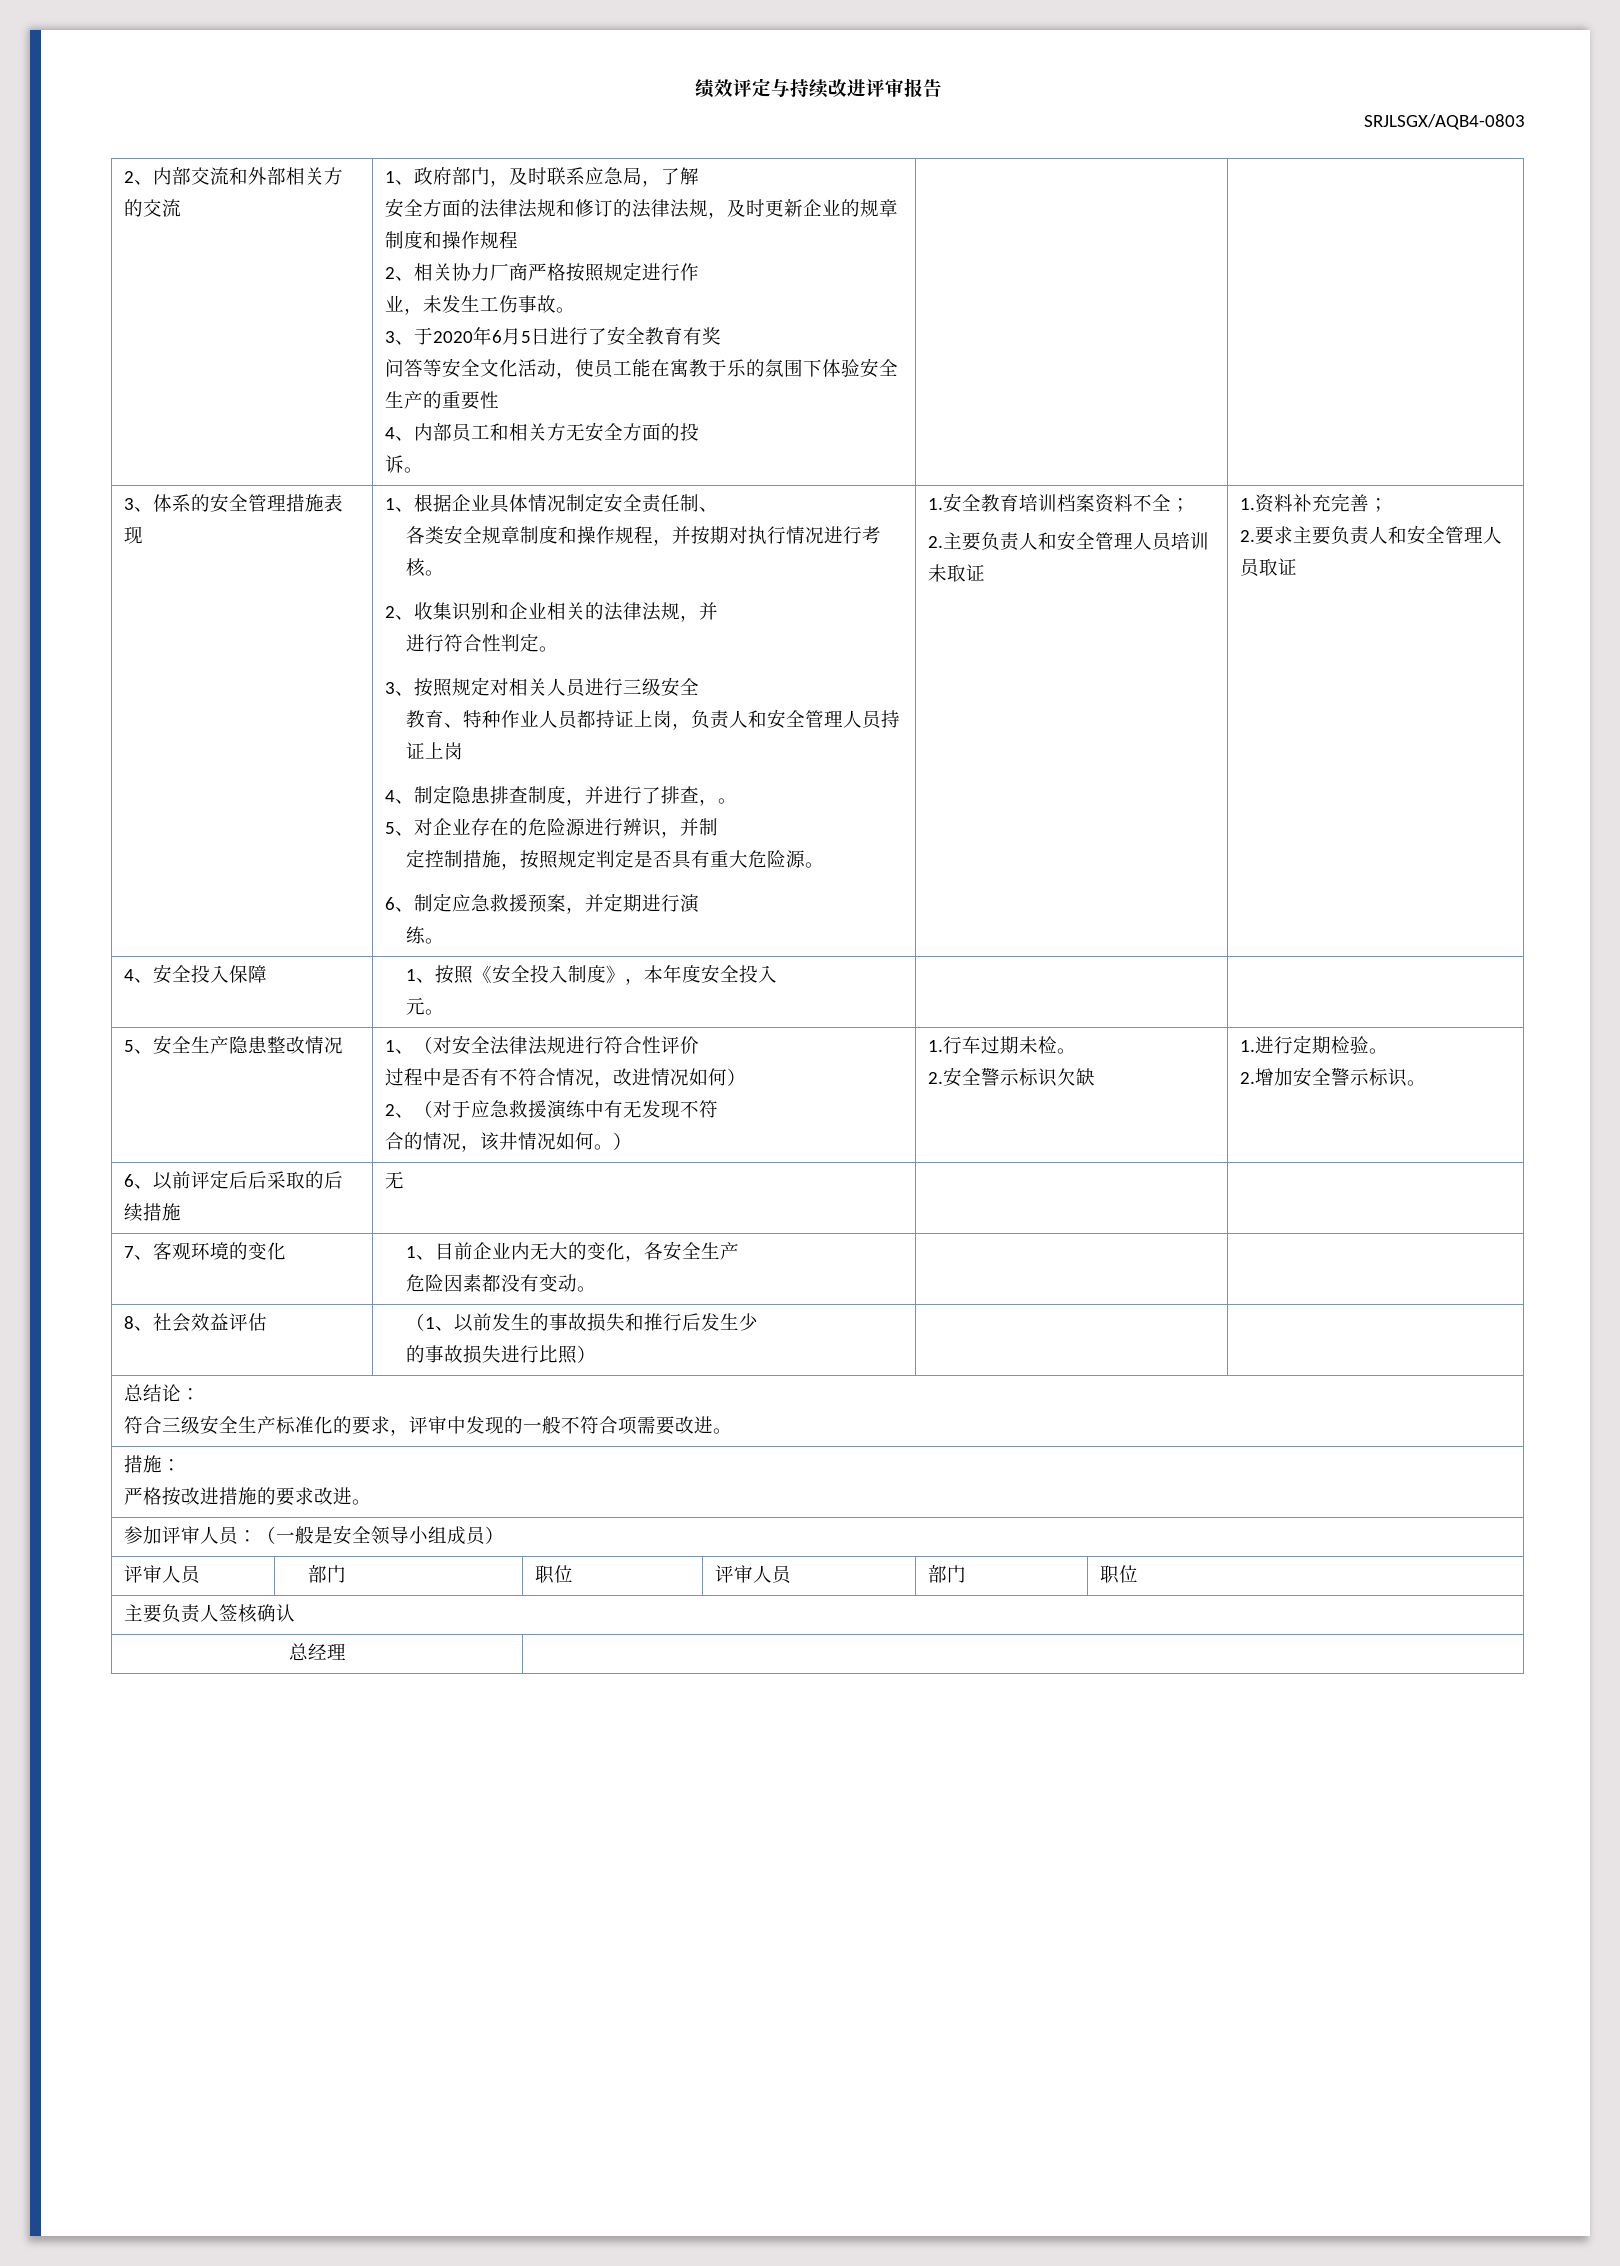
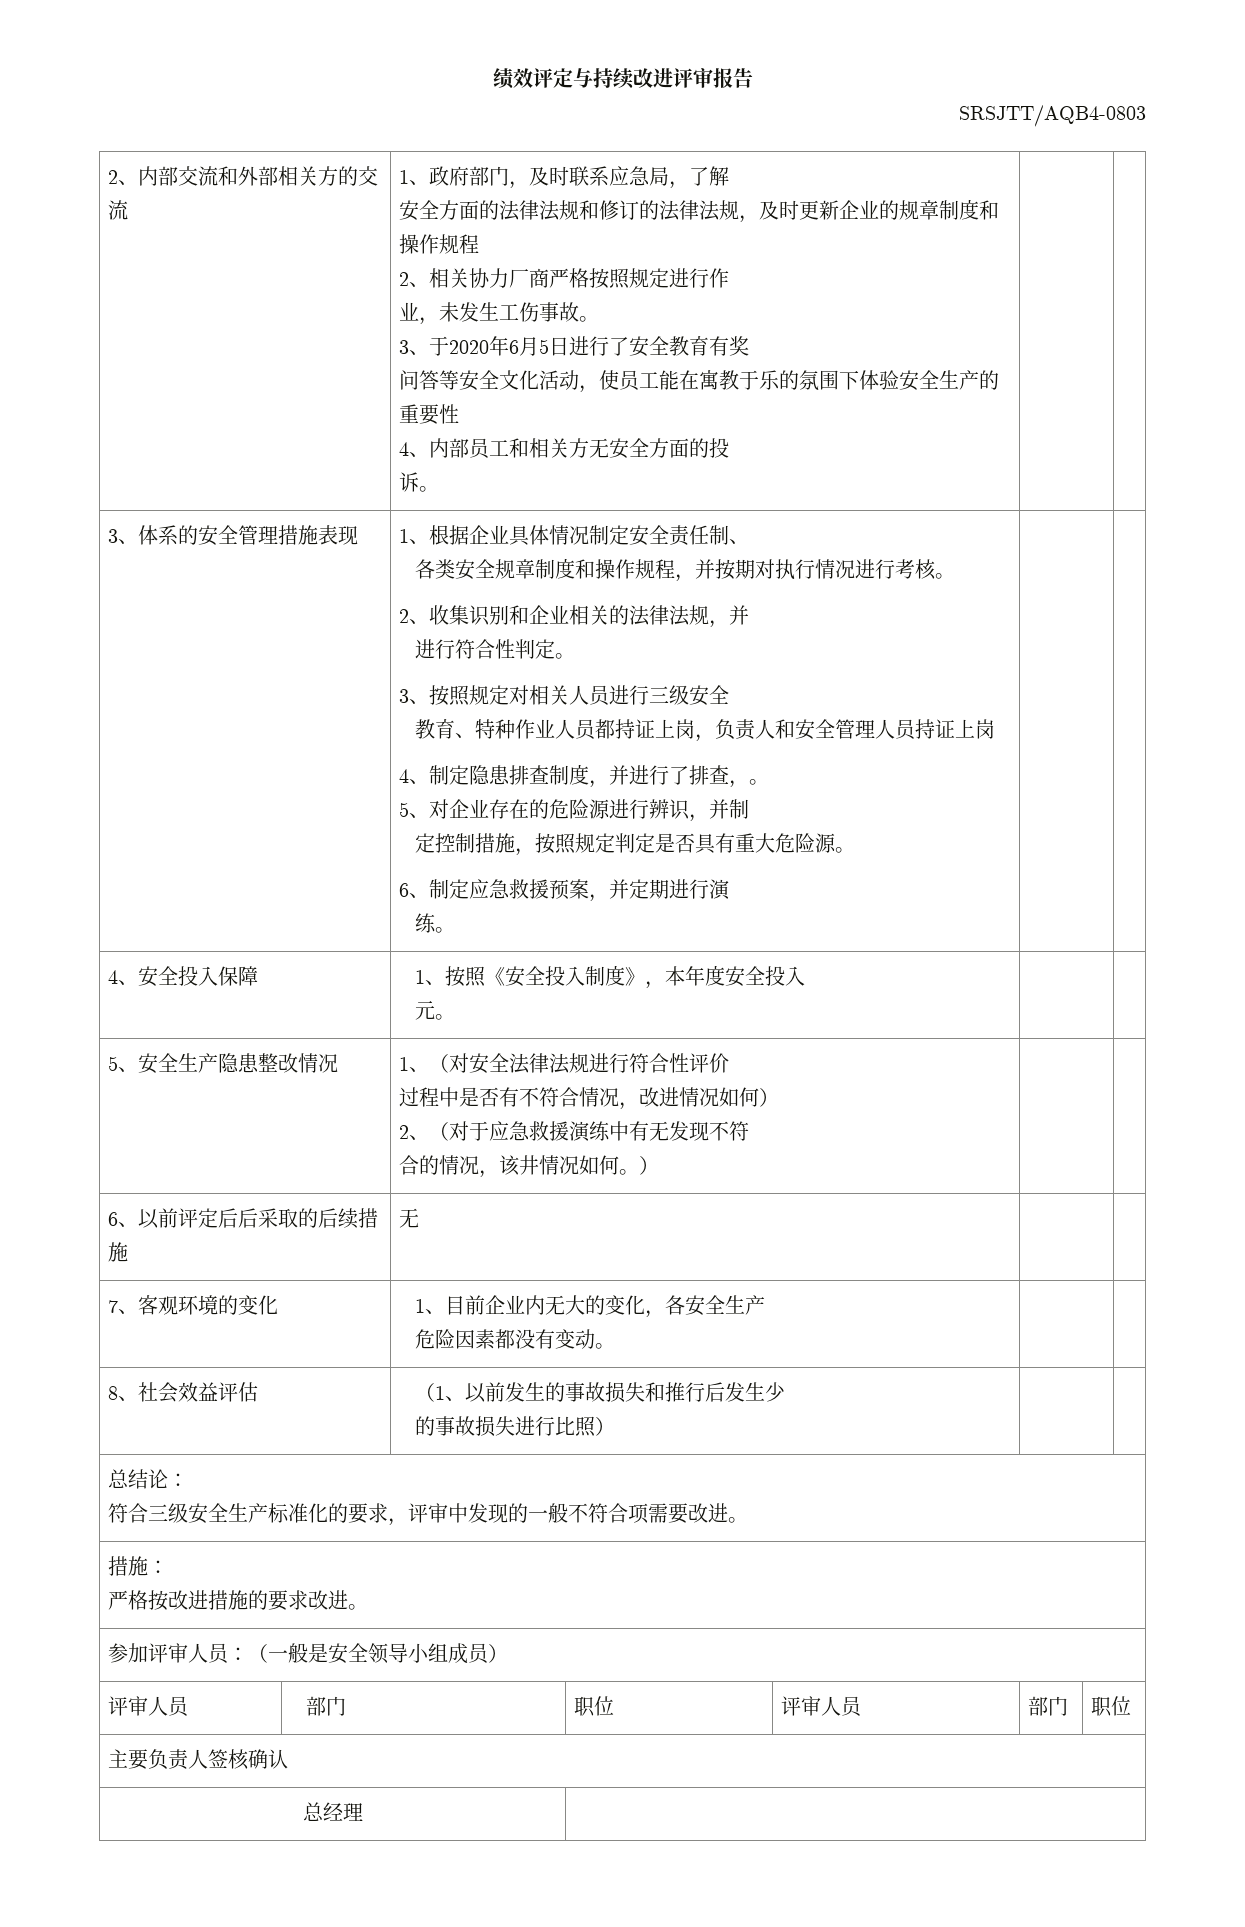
- SRJLSGX/AQB4-0803
+ SRSJTT/AQB4-0803
- 1.安全教育培训档案资料不全；
- 2.主要负责人和安全管理人员培训未取证 | 1.资料补充完善；
- 2.要求主要负责人和安全管理人员取证
- 1.行车过期未检。
- 2.安全警示标识欠缺 | 1.进行定期检验。
- 2.增加安全警示标识。

